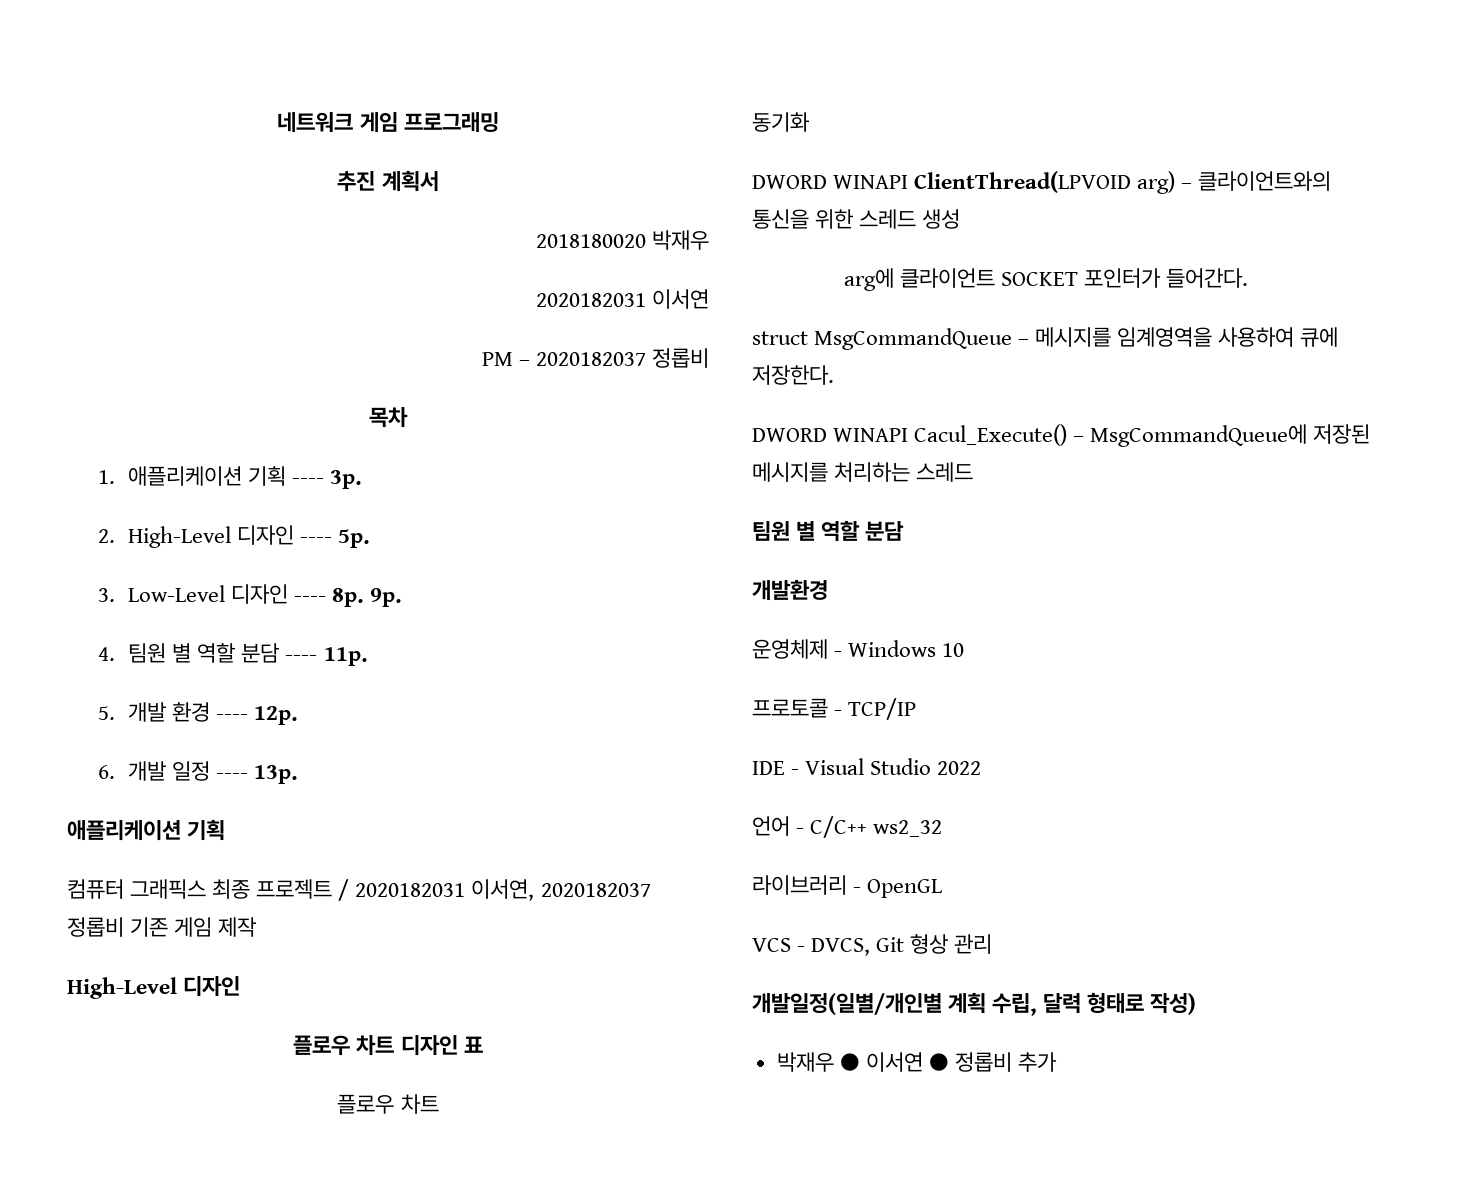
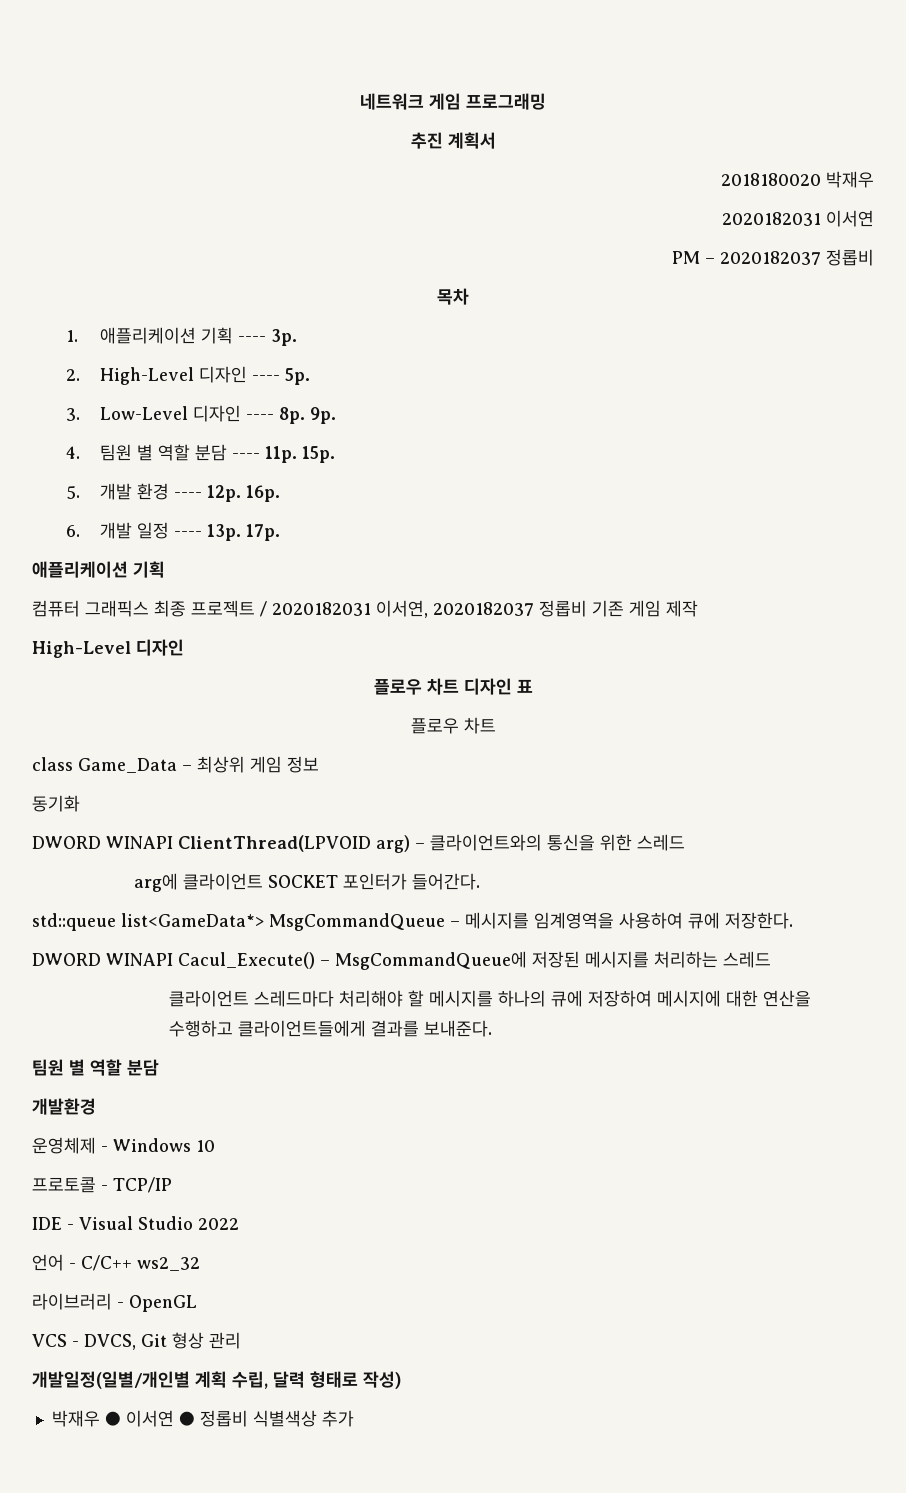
+ 15p.
+ 16p.
+ 17p.
+ class Game_Data – 최상위 게임 정보
- DWORD WINAPI ClientThread(LPVOID arg) – 클라이언트와의 통신을 위한 스레드 생성
+ DWORD WINAPI ClientThread(LPVOID arg) – 클라이언트와의 통신을 위한 스레드
- struct MsgCommandQueue – 메시지를 임계영역을 사용하여 큐에 저장한다.
+ std::queue list<GameData*> MsgCommandQueue – 메시지를 임계영역을 사용하여 큐에 저장한다.
+ 클라이언트 스레드마다 처리해야 할 메시지를 하나의 큐에 저장하여 메시지에 대한 연산을 수행하고 클라이언트들에게 결과를 보내준다.
- 박재우 ● 이서연 ● 정롭비 추가
+ 박재우 ● 이서연 ● 정롭비 식별색상 추가

